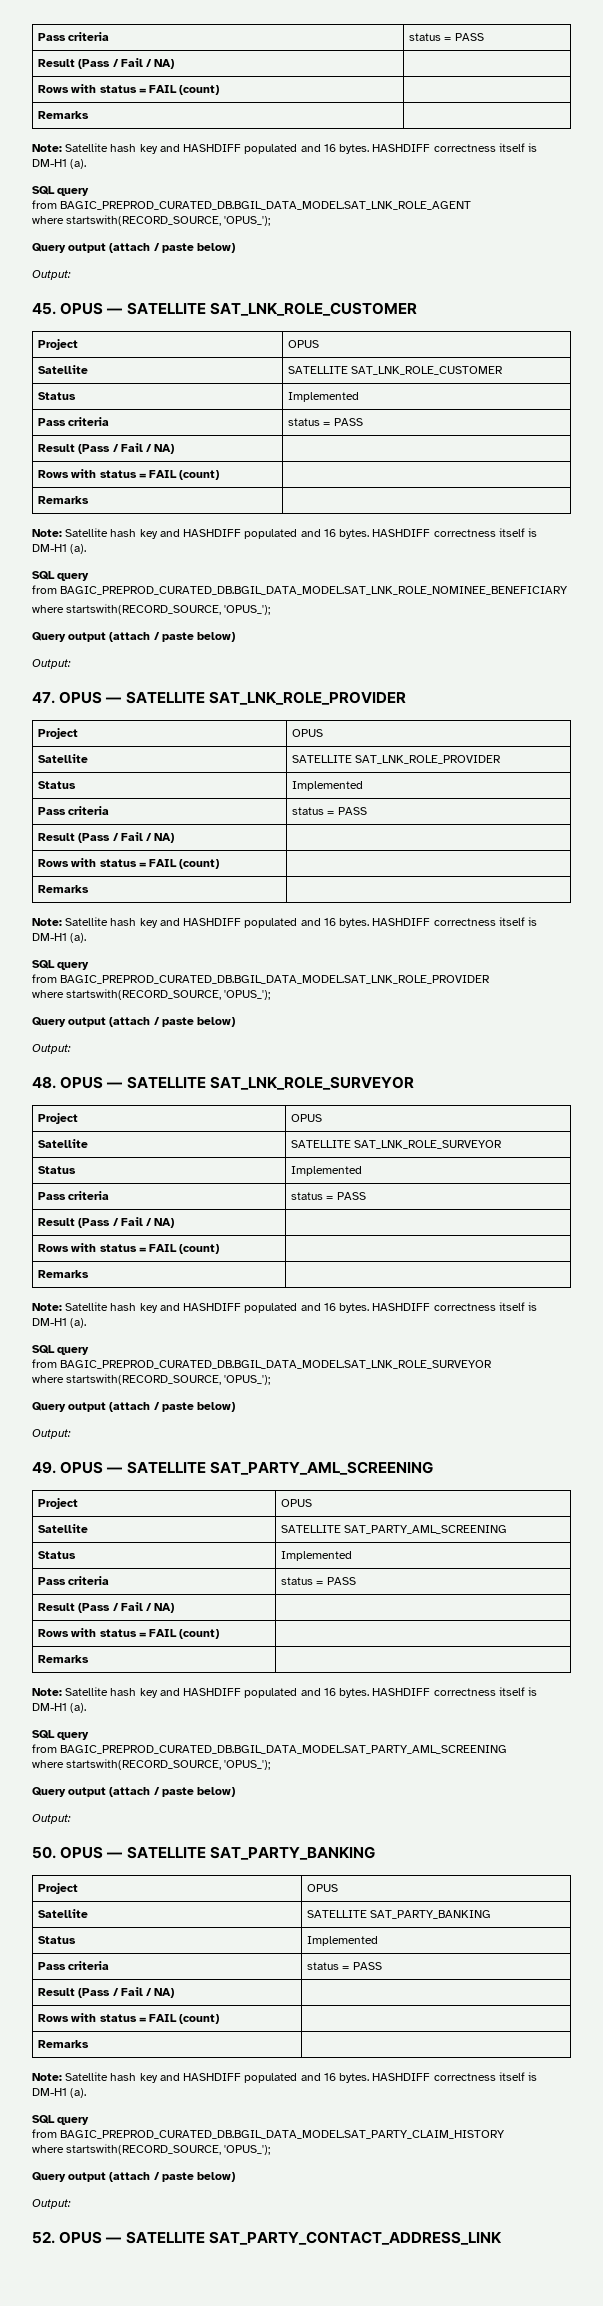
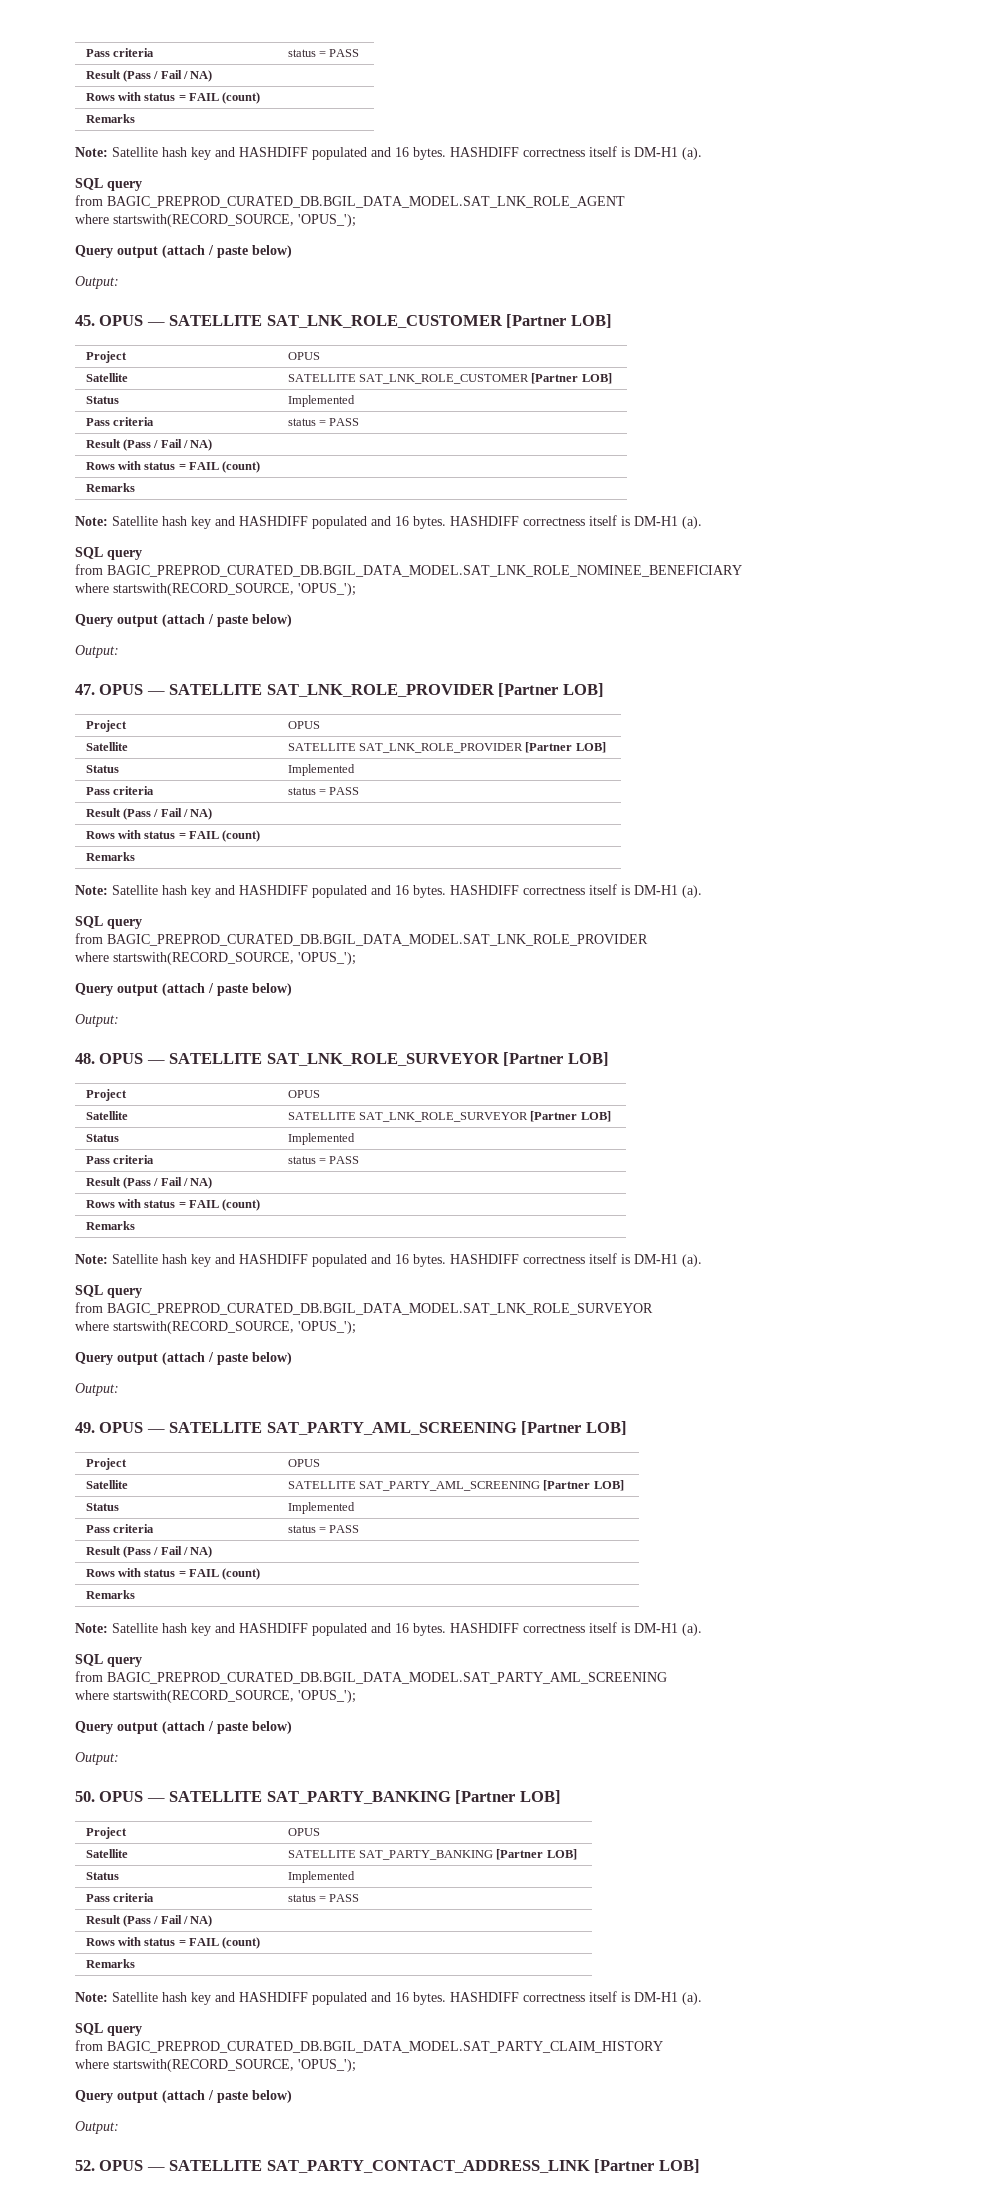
- 45. OPUS — SATELLITE SAT_LNK_ROLE_CUSTOMER
+ 45. OPUS — SATELLITE SAT_LNK_ROLE_CUSTOMER [Partner LOB]
- Satellite | SATELLITE SAT_LNK_ROLE_CUSTOMER
+ Satellite | SATELLITE SAT_LNK_ROLE_CUSTOMER [Partner LOB]
- 47. OPUS — SATELLITE SAT_LNK_ROLE_PROVIDER
+ 47. OPUS — SATELLITE SAT_LNK_ROLE_PROVIDER [Partner LOB]
- Satellite | SATELLITE SAT_LNK_ROLE_PROVIDER
+ Satellite | SATELLITE SAT_LNK_ROLE_PROVIDER [Partner LOB]
- 48. OPUS — SATELLITE SAT_LNK_ROLE_SURVEYOR
+ 48. OPUS — SATELLITE SAT_LNK_ROLE_SURVEYOR [Partner LOB]
- Satellite | SATELLITE SAT_LNK_ROLE_SURVEYOR
+ Satellite | SATELLITE SAT_LNK_ROLE_SURVEYOR [Partner LOB]
- 49. OPUS — SATELLITE SAT_PARTY_AML_SCREENING
+ 49. OPUS — SATELLITE SAT_PARTY_AML_SCREENING [Partner LOB]
- Satellite | SATELLITE SAT_PARTY_AML_SCREENING
+ Satellite | SATELLITE SAT_PARTY_AML_SCREENING [Partner LOB]
- 50. OPUS — SATELLITE SAT_PARTY_BANKING
+ 50. OPUS — SATELLITE SAT_PARTY_BANKING [Partner LOB]
- Satellite | SATELLITE SAT_PARTY_BANKING
+ Satellite | SATELLITE SAT_PARTY_BANKING [Partner LOB]
- 52. OPUS — SATELLITE SAT_PARTY_CONTACT_ADDRESS_LINK
+ 52. OPUS — SATELLITE SAT_PARTY_CONTACT_ADDRESS_LINK [Partner LOB]

